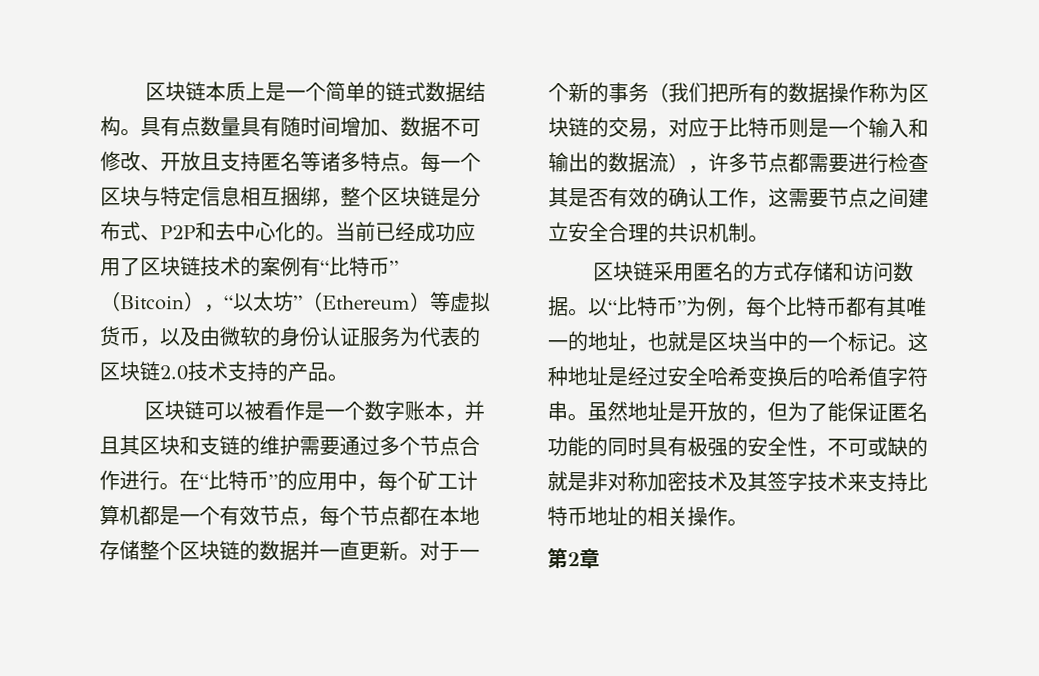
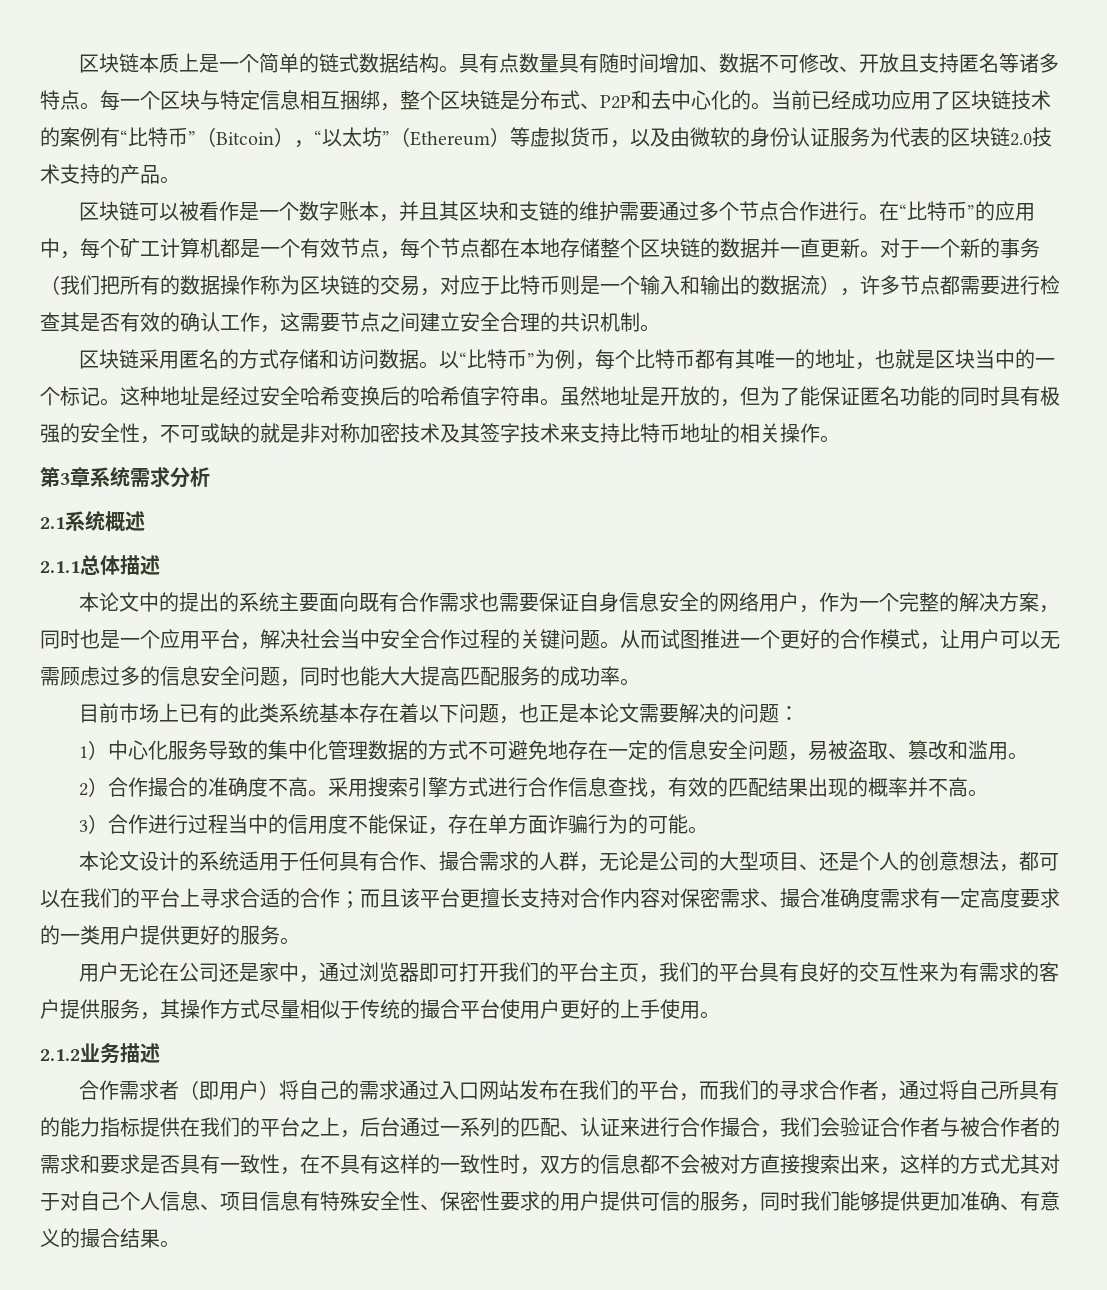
- 第2章
+ 第3章系统需求分析
+ 2.1系统概述
+ 2.1.1总体描述
+ 本论文中的提出的系统主要面向既有合作需求也需要保证自身信息安全的网络用户，作为一个完整的解决方案，同时也是一个应用平台，解决社会当中安全合作过程的关键问题。从而试图推进一个更好的合作模式，让用户可以无需顾虑过多的信息安全问题，同时也能大大提高匹配服务的成功率。
+ 目前市场上已有的此类系统基本存在着以下问题，也正是本论文需要解决的问题：
+ 1）中心化服务导致的集中化管理数据的方式不可避免地存在一定的信息安全问题，易被盗取、篡改和滥用。
+ 2）合作撮合的准确度不高。采用搜索引擎方式进行合作信息查找，有效的匹配结果出现的概率并不高。
+ 3）合作进行过程当中的信用度不能保证，存在单方面诈骗行为的可能。
+ 本论文设计的系统适用于任何具有合作、撮合需求的人群，无论是公司的大型项目、还是个人的创意想法，都可以在我们的平台上寻求合适的合作；而且该平台更擅长支持对合作内容对保密需求、撮合准确度需求有一定高度要求的一类用户提供更好的服务。
+ 用户无论在公司还是家中，通过浏览器即可打开我们的平台主页，我们的平台具有良好的交互性来为有需求的客户提供服务，其操作方式尽量相似于传统的撮合平台使用户更好的上手使用。
+ 2.1.2业务描述
+ 合作需求者（即用户）将自己的需求通过入口网站发布在我们的平台，而我们的寻求合作者，通过将自己所具有的能力指标提供在我们的平台之上，后台通过一系列的匹配、认证来进行合作撮合，我们会验证合作者与被合作者的需求和要求是否具有一致性，在不具有这样的一致性时，双方的信息都不会被对方直接搜索出来，这样的方式尤其对于对自己个人信息、项目信息有特殊安全性、保密性要求的用户提供可信的服务，同时我们能够提供更加准确、有意义的撮合结果。

